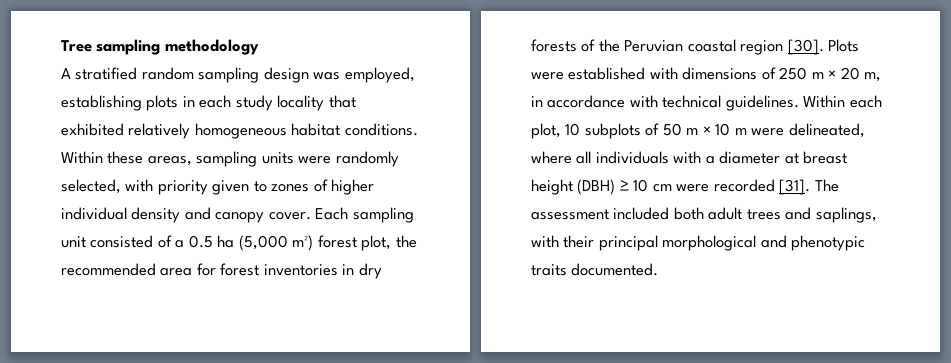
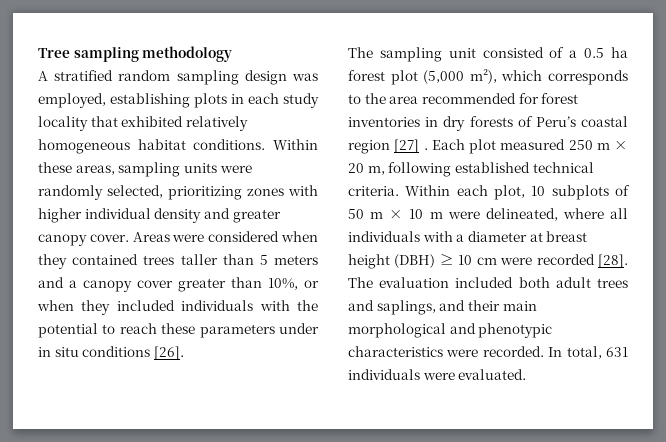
- Within these areas, sampling units were randomly selected, with priority given to zones of higher individual density and canopy cover.
+ Within these areas, sampling units were randomly selected, prioritizing zones with higher individual density and greater canopy cover.
- Each sampling unit consisted of a 0.5 ha (5,000 m²) forest plot, the recommended area for forest inventories in dry forests of the Peruvian coastal region [30]. Plots were established with dimensions of 250 m × 20 m, in accordance with technical guidelines.
+ Areas were considered when they contained trees taller than 5 meters and a canopy cover greater than 10%, or when they included individuals with the potential to reach these parameters under in situ conditions [26].
+ The sampling unit consisted of a 0.5 ha forest plot (5,000 m²), which corresponds to the area recommended for forest inventories in dry forests of Peru’s coastal region [27] . Each plot measured 250 m × 20 m, following established technical criteria.
- Within each plot, 10 subplots of 50 m × 10 m were delineated, where all individuals with a diameter at breast height (DBH) ≥ 10 cm were recorded [31]. The assessment included both adult trees and saplings, with their principal morphological and phenotypic traits documented.
+ Within each plot, 10 subplots of 50 m × 10 m were delineated, where all individuals with a diameter at breast height (DBH) ≥ 10 cm were recorded [28]. The evaluation included both adult trees and saplings, and their main morphological and phenotypic characteristics were recorded. In total, 631 individuals were evaluated.

